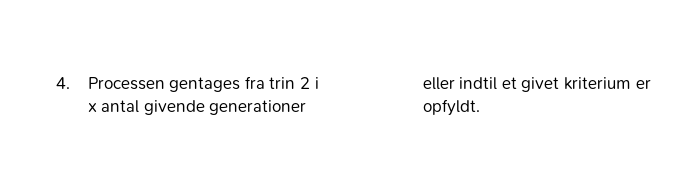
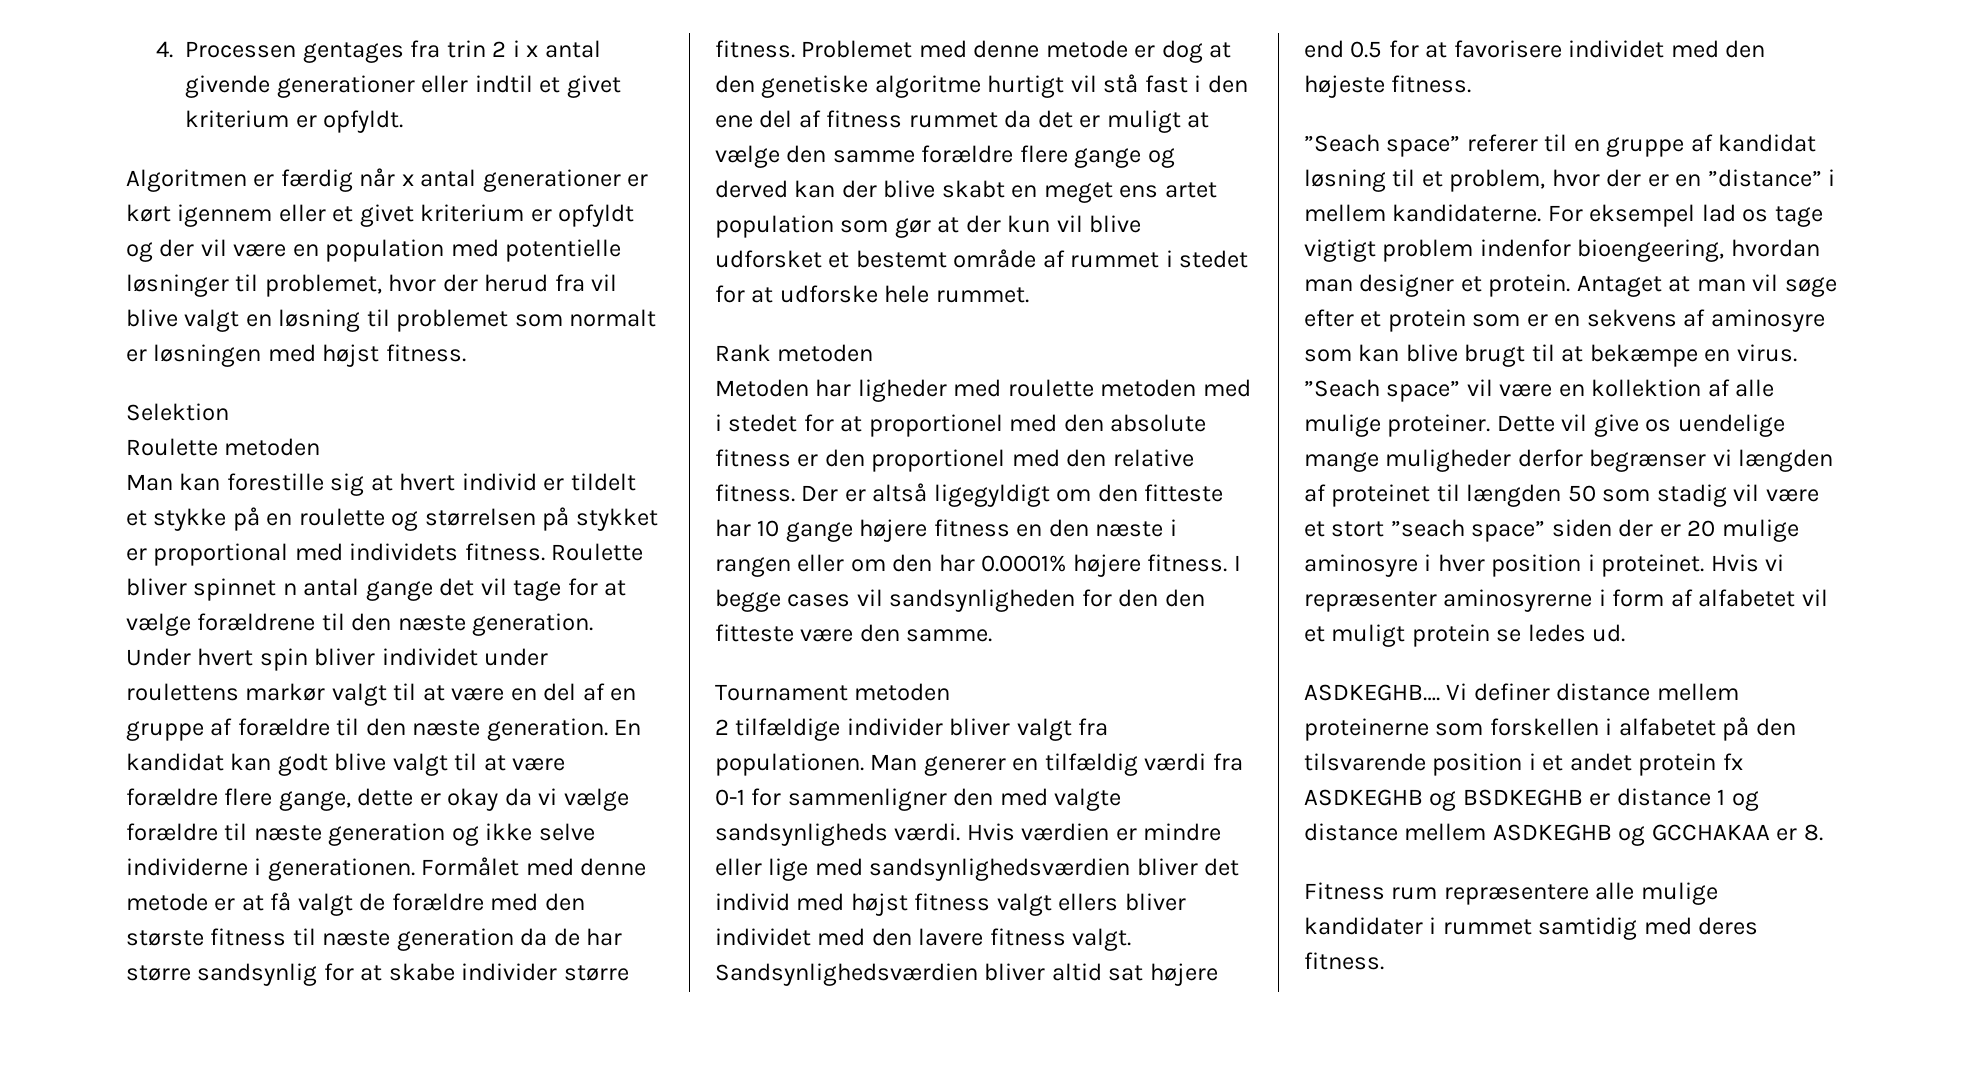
+ Algoritmen er færdig når x antal generationer er kørt igennem eller et givet kriterium er opfyldt og der vil være en population med potentielle løsninger til problemet, hvor der herud fra vil blive valgt en løsning til problemet som normalt er løsningen med højst fitness.
+ Selektion
+ Roulette metoden
+ Man kan forestille sig at hvert individ er tildelt et stykke på en roulette og størrelsen på stykket er proportional med individets fitness. Roulette bliver spinnet n antal gange det vil tage for at vælge forældrene til den næste generation. Under hvert spin bliver individet under roulettens markør valgt til at være en del af en gruppe af forældre til den næste generation. En kandidat kan godt blive valgt til at være forældre flere gange, dette er okay da vi vælge forældre til næste generation og ikke selve individerne i generationen. Formålet med denne metode er at få valgt de forældre med den største fitness til næste generation da de har større sandsynlig for at skabe individer større fitness. Problemet med denne metode er dog at den genetiske algoritme hurtigt vil stå fast i den ene del af fitness rummet da det er muligt at vælge den samme forældre flere gange og derved kan der blive skabt en meget ens artet population som gør at der kun vil blive udforsket et bestemt område af rummet i stedet for at udforske hele rummet.
+ Rank metoden
+ Metoden har ligheder med roulette metoden med i stedet for at proportionel med den absolute fitness er den proportionel med den relative fitness. Der er altså ligegyldigt om den fitteste har 10 gange højere fitness en den næste i rangen eller om den har 0.0001% højere fitness. I begge cases vil sandsynligheden for den den fitteste være den samme.
+ Tournament metoden
+ 2 tilfældige individer bliver valgt fra populationen. Man generer en tilfældig værdi fra 0-1 for sammenligner den med valgte sandsynligheds værdi. Hvis værdien er mindre eller lige med sandsynlighedsværdien bliver det individ med højst fitness valgt ellers bliver individet med den lavere fitness valgt. Sandsynlighedsværdien bliver altid sat højere end 0.5 for at favorisere individet med den højeste fitness.
+ ”Seach space” referer til en gruppe af kandidat løsning til et problem, hvor der er en ”distance” i mellem kandidaterne. For eksempel lad os tage vigtigt problem indenfor bioengeering, hvordan man designer et protein. Antaget at man vil søge efter et protein som er en sekvens af aminosyre som kan blive brugt til at bekæmpe en virus. ”Seach space” vil være en kollektion af alle mulige proteiner. Dette vil give os uendelige mange muligheder derfor begrænser vi længden af proteinet til længden 50 som stadig vil være et stort ”seach space” siden der er 20 mulige aminosyre i hver position i proteinet. Hvis vi repræsenter aminosyrerne i form af alfabetet vil et muligt protein se ledes ud.
+ ASDKEGHB…. Vi definer distance mellem proteinerne som forskellen i alfabetet på den tilsvarende position i et andet protein fx ASDKEGHB og BSDKEGHB er distance 1 og distance mellem ASDKEGHB og GCCHAKAA er 8.
+ Fitness rum repræsentere alle mulige kandidater i rummet samtidig med deres fitness.

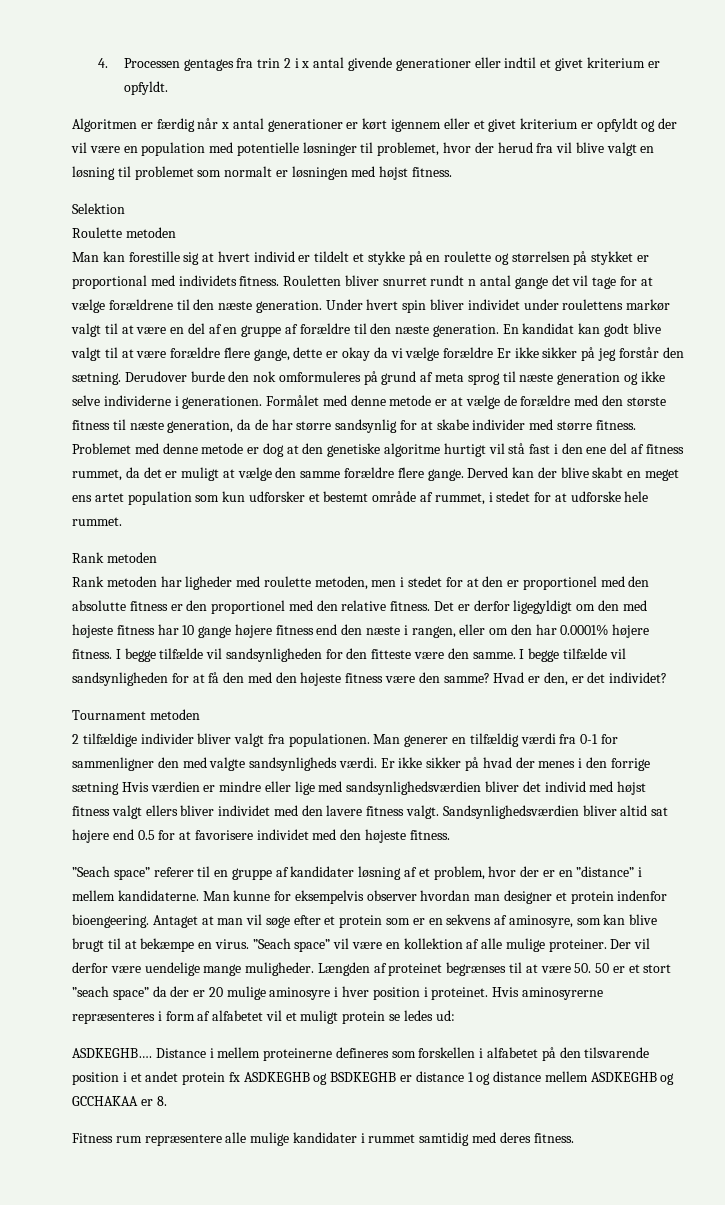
- Roulette bliver spinnet n antal gange det vil tage for at vælge forældrene til den næste generation.
+ Rouletten bliver snurret rundt n antal gange det vil tage for at vælge forældrene til den næste generation.
- En kandidat kan godt blive valgt til at være forældre flere gange, dette er okay da vi vælge forældre til næste generation og ikke selve individerne i generationen.
+ En kandidat kan godt blive valgt til at være forældre flere gange, dette er okay da vi vælge forældre Er ikke sikker på jeg forstår den sætning. Derudover burde den nok omformuleres på grund af meta sprog til næste generation og ikke selve individerne i generationen.
- Formålet med denne metode er at få valgt de forældre med den største fitness til næste generation da de har større sandsynlig for at skabe individer større fitness.
+ Formålet med denne metode er at vælge de forældre med den største fitness til næste generation, da de har større sandsynlig for at skabe individer med større fitness.
- Problemet med denne metode er dog at den genetiske algoritme hurtigt vil stå fast i den ene del af fitness rummet da det er muligt at vælge den samme forældre flere gange og derved kan der blive skabt en meget ens artet population som gør at der kun vil blive udforsket et bestemt område af rummet i stedet for at udforske hele rummet.
+ Problemet med denne metode er dog at den genetiske algoritme hurtigt vil stå fast i den ene del af fitness rummet, da det er muligt at vælge den samme forældre flere gange. Derved kan der blive skabt en meget ens artet population som kun udforsker et bestemt område af rummet, i stedet for at udforske hele rummet.
- Metoden har ligheder med roulette metoden med i stedet for at proportionel med den absolute fitness er den proportionel med den relative fitness.
+ Rank metoden har ligheder med roulette metoden, men i stedet for at den er proportionel med den absolutte fitness er den proportionel med den relative fitness.
- Der er altså ligegyldigt om den fitteste har 10 gange højere fitness en den næste i rangen eller om den har 0.0001% højere fitness.
+ Det er derfor ligegyldigt om den med højeste fitness har 10 gange højere fitness end den næste i rangen, eller om den har 0.0001% højere fitness.
- I begge cases vil sandsynligheden for den den fitteste være den samme.
+ I begge tilfælde vil sandsynligheden for den fitteste være den samme. I begge tilfælde vil sandsynligheden for at få den med den højeste fitness være den samme? Hvad er den, er det individet?
- Hvis værdien er mindre eller lige med sandsynlighedsværdien bliver det individ med højst fitness valgt ellers bliver individet med den lavere fitness valgt.
+ Er ikke sikker på hvad der menes i den forrige sætning Hvis værdien er mindre eller lige med sandsynlighedsværdien bliver det individ med højst fitness valgt ellers bliver individet med den lavere fitness valgt.
- ”Seach space” referer til en gruppe af kandidat løsning til et problem, hvor der er en ”distance” i mellem kandidaterne.
+ ”Seach space” referer til en gruppe af kandidater løsning af et problem, hvor der er en ”distance” i mellem kandidaterne.
- For eksempel lad os tage vigtigt problem indenfor bioengeering, hvordan man designer et protein.
+ Man kunne for eksempelvis observer hvordan man designer et protein indenfor bioengeering.
- Antaget at man vil søge efter et protein som er en sekvens af aminosyre som kan blive brugt til at bekæmpe en virus. ”Seach space” vil være en kollektion af alle mulige proteiner.
+ Antaget at man vil søge efter et protein som er en sekvens af aminosyre, som kan blive brugt til at bekæmpe en virus. ”Seach space” vil være en kollektion af alle mulige proteiner.
- Dette vil give os uendelige mange muligheder derfor begrænser vi længden af proteinet til længden 50 som stadig vil være et stort ”seach space” siden der er 20 mulige aminosyre i hver position i proteinet.
+ Der vil derfor være uendelige mange muligheder. Længden af proteinet begrænses til at være 50. 50 er et stort ”seach space” da der er 20 mulige aminosyre i hver position i proteinet.
- Hvis vi repræsenter aminosyrerne i form af alfabetet vil et muligt protein se ledes ud.
+ Hvis aminosyrerne repræsenteres i form af alfabetet vil et muligt protein se ledes ud:
- Vi definer distance mellem proteinerne som forskellen i alfabetet på den tilsvarende position i et andet protein fx ASDKEGHB og BSDKEGHB er distance 1 og distance mellem ASDKEGHB og GCCHAKAA er 8.
+ Distance i mellem proteinerne defineres som forskellen i alfabetet på den tilsvarende position i et andet protein fx ASDKEGHB og BSDKEGHB er distance 1 og distance mellem ASDKEGHB og GCCHAKAA er 8.

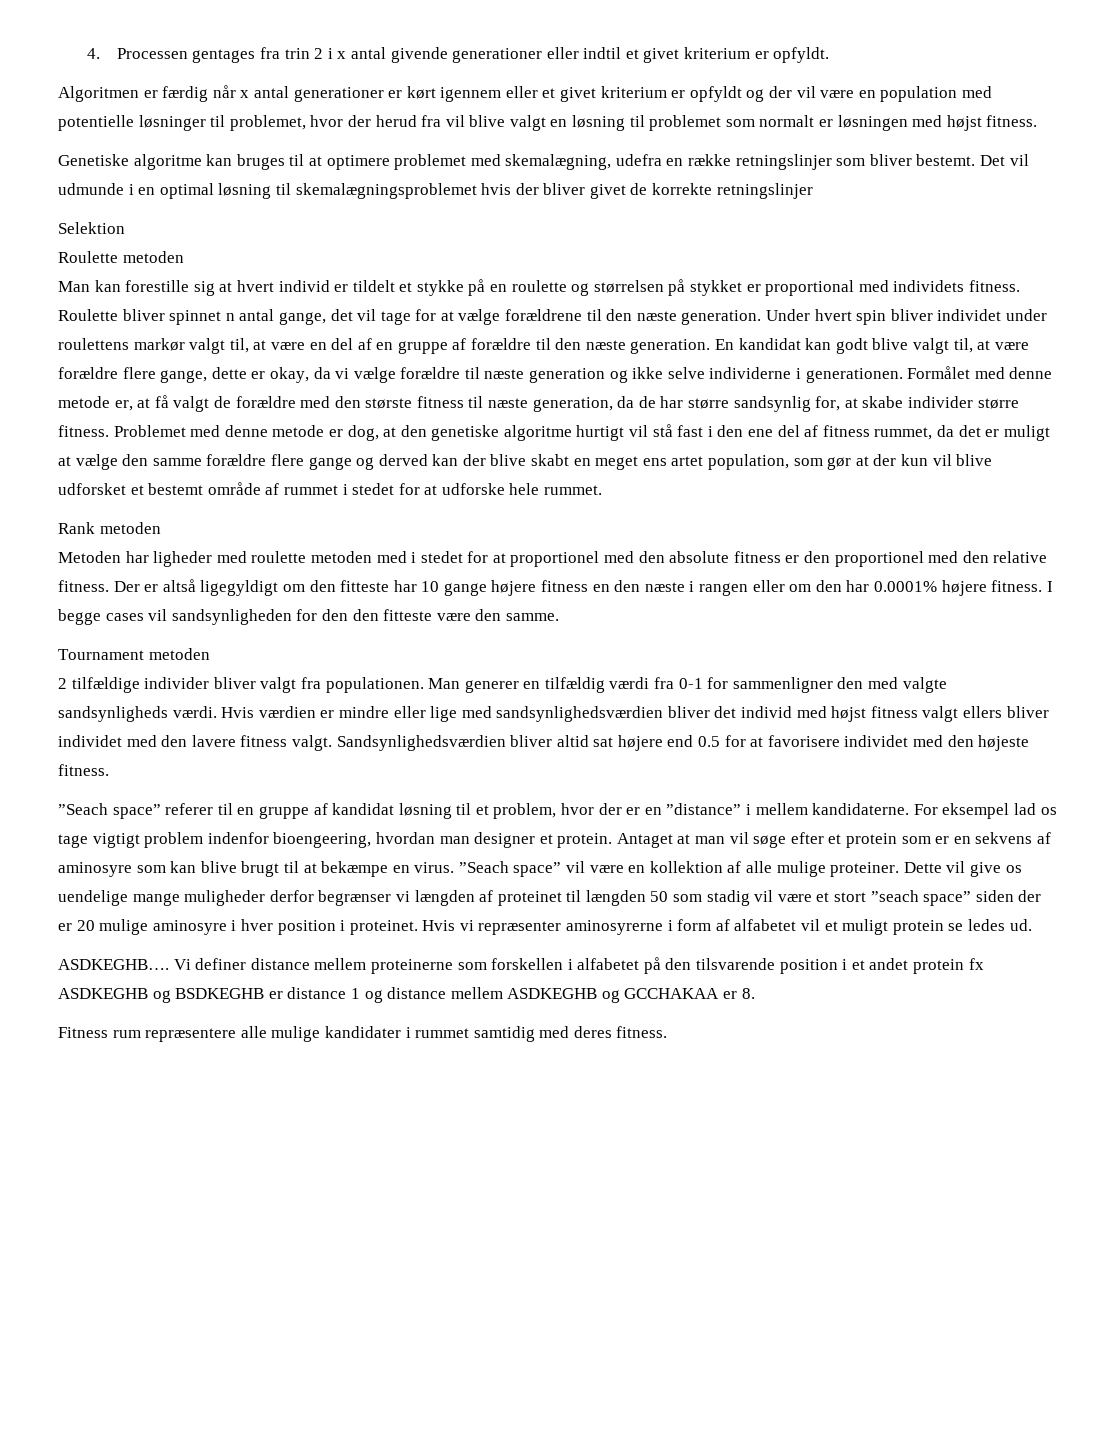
+ Genetiske algoritme kan bruges til at optimere problemet med skemalægning, udefra en række retningslinjer som bliver bestemt. Det vil udmunde i en optimal løsning til skemalægningsproblemet hvis der bliver givet de korrekte retningslinjer
- Rouletten bliver snurret rundt n antal gange det vil tage for at vælge forældrene til den næste generation.
+ Roulette bliver spinnet n antal gange, det vil tage for at vælge forældrene til den næste generation.
- Under hvert spin bliver individet under roulettens markør valgt til at være en del af en gruppe af forældre til den næste generation.
+ Under hvert spin bliver individet under roulettens markør valgt til, at være en del af en gruppe af forældre til den næste generation.
- En kandidat kan godt blive valgt til at være forældre flere gange, dette er okay da vi vælge forældre Er ikke sikker på jeg forstår den sætning. Derudover burde den nok omformuleres på grund af meta sprog til næste generation og ikke selve individerne i generationen.
+ En kandidat kan godt blive valgt til, at være forældre flere gange, dette er okay, da vi vælge forældre til næste generation og ikke selve individerne i generationen.
- Formålet med denne metode er at vælge de forældre med den største fitness til næste generation, da de har større sandsynlig for at skabe individer med større fitness.
+ Formålet med denne metode er, at få valgt de forældre med den største fitness til næste generation, da de har større sandsynlig for, at skabe individer større fitness.
- Problemet med denne metode er dog at den genetiske algoritme hurtigt vil stå fast i den ene del af fitness rummet, da det er muligt at vælge den samme forældre flere gange. Derved kan der blive skabt en meget ens artet population som kun udforsker et bestemt område af rummet, i stedet for at udforske hele rummet.
+ Problemet med denne metode er dog, at den genetiske algoritme hurtigt vil stå fast i den ene del af fitness rummet, da det er muligt at vælge den samme forældre flere gange og derved kan der blive skabt en meget ens artet population, som gør at der kun vil blive udforsket et bestemt område af rummet i stedet for at udforske hele rummet.
- Rank metoden har ligheder med roulette metoden, men i stedet for at den er proportionel med den absolutte fitness er den proportionel med den relative fitness.
+ Metoden har ligheder med roulette metoden med i stedet for at proportionel med den absolute fitness er den proportionel med den relative fitness.
- Det er derfor ligegyldigt om den med højeste fitness har 10 gange højere fitness end den næste i rangen, eller om den har 0.0001% højere fitness.
+ Der er altså ligegyldigt om den fitteste har 10 gange højere fitness en den næste i rangen eller om den har 0.0001% højere fitness.
- I begge tilfælde vil sandsynligheden for den fitteste være den samme. I begge tilfælde vil sandsynligheden for at få den med den højeste fitness være den samme? Hvad er den, er det individet?
+ I begge cases vil sandsynligheden for den den fitteste være den samme.
- Er ikke sikker på hvad der menes i den forrige sætning Hvis værdien er mindre eller lige med sandsynlighedsværdien bliver det individ med højst fitness valgt ellers bliver individet med den lavere fitness valgt.
+ Hvis værdien er mindre eller lige med sandsynlighedsværdien bliver det individ med højst fitness valgt ellers bliver individet med den lavere fitness valgt.
- ”Seach space” referer til en gruppe af kandidater løsning af et problem, hvor der er en ”distance” i mellem kandidaterne.
+ ”Seach space” referer til en gruppe af kandidat løsning til et problem, hvor der er en ”distance” i mellem kandidaterne.
- Man kunne for eksempelvis observer hvordan man designer et protein indenfor bioengeering.
+ For eksempel lad os tage vigtigt problem indenfor bioengeering, hvordan man designer et protein.
- Antaget at man vil søge efter et protein som er en sekvens af aminosyre, som kan blive brugt til at bekæmpe en virus. ”Seach space” vil være en kollektion af alle mulige proteiner.
+ Antaget at man vil søge efter et protein som er en sekvens af aminosyre som kan blive brugt til at bekæmpe en virus. ”Seach space” vil være en kollektion af alle mulige proteiner.
- Der vil derfor være uendelige mange muligheder. Længden af proteinet begrænses til at være 50. 50 er et stort ”seach space” da der er 20 mulige aminosyre i hver position i proteinet.
+ Dette vil give os uendelige mange muligheder derfor begrænser vi længden af proteinet til længden 50 som stadig vil være et stort ”seach space” siden der er 20 mulige aminosyre i hver position i proteinet.
- Hvis aminosyrerne repræsenteres i form af alfabetet vil et muligt protein se ledes ud:
+ Hvis vi repræsenter aminosyrerne i form af alfabetet vil et muligt protein se ledes ud.
- Distance i mellem proteinerne defineres som forskellen i alfabetet på den tilsvarende position i et andet protein fx ASDKEGHB og BSDKEGHB er distance 1 og distance mellem ASDKEGHB og GCCHAKAA er 8.
+ Vi definer distance mellem proteinerne som forskellen i alfabetet på den tilsvarende position i et andet protein fx ASDKEGHB og BSDKEGHB er distance 1 og distance mellem ASDKEGHB og GCCHAKAA er 8.

